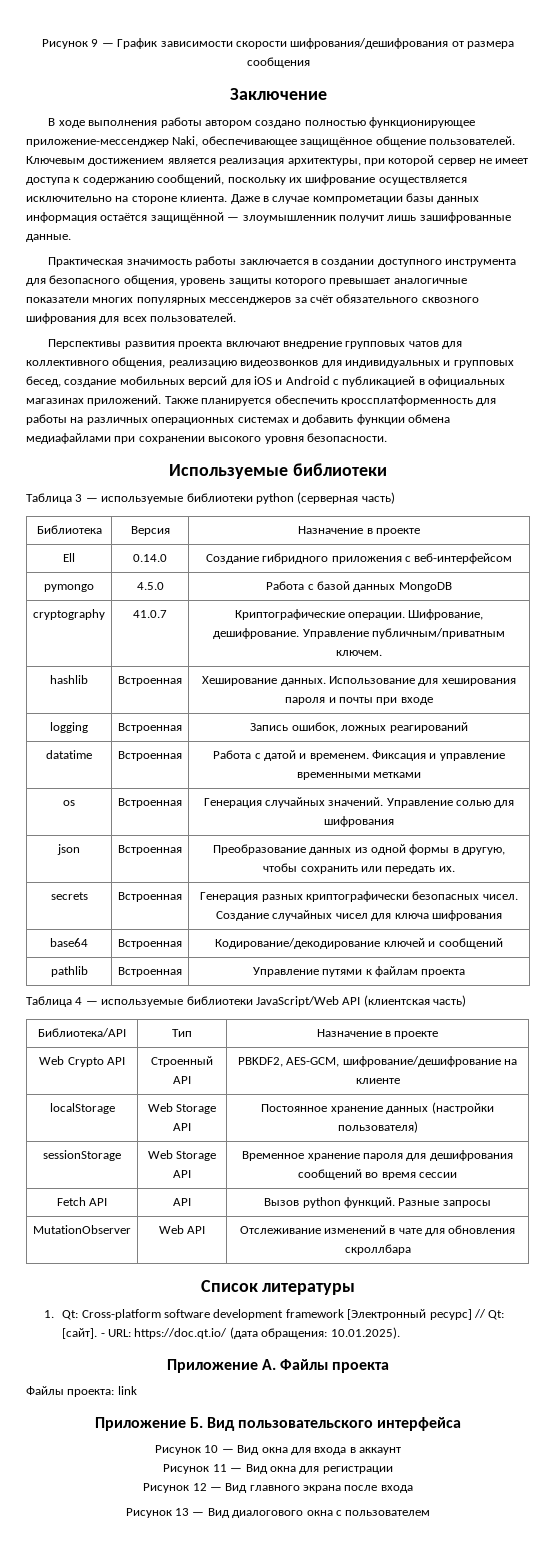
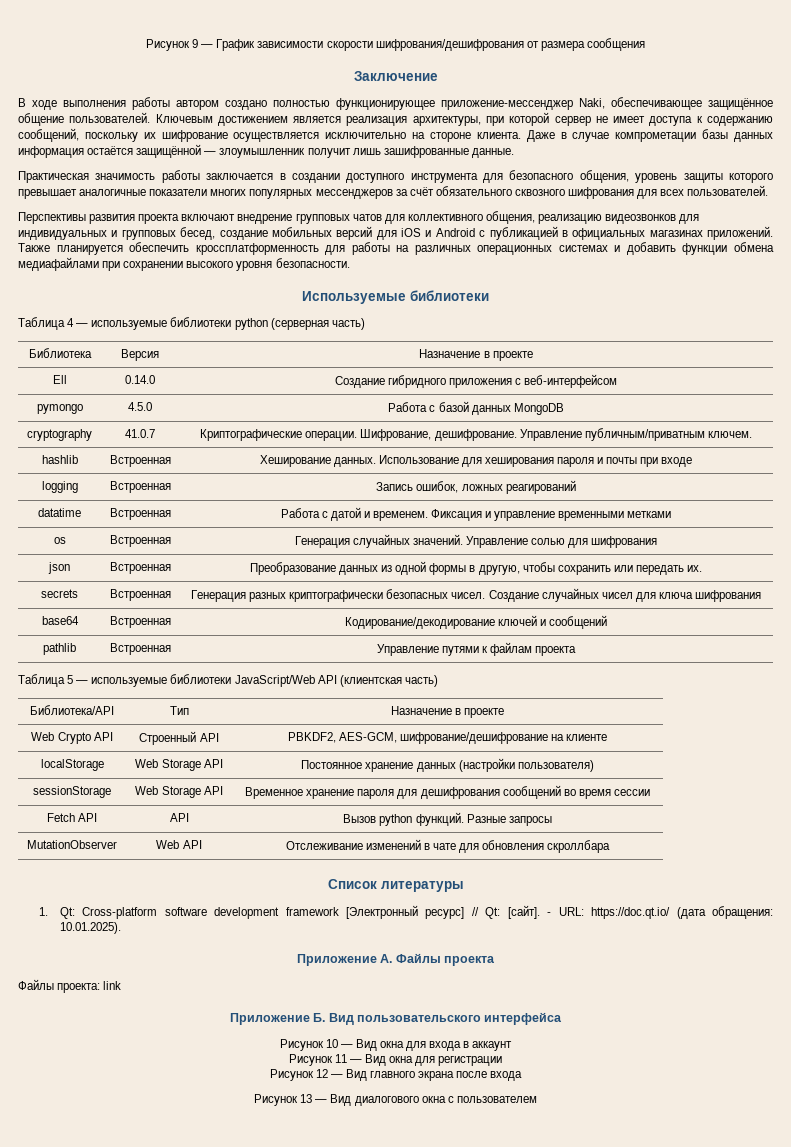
- Таблица 3 — используемые библиотеки python (серверная часть)
+ Таблица 4 — используемые библиотеки python (серверная часть)
- Таблица 4 — используемые библиотеки JavaScript/Web API (клиентская часть)
+ Таблица 5 — используемые библиотеки JavaScript/Web API (клиентская часть)

